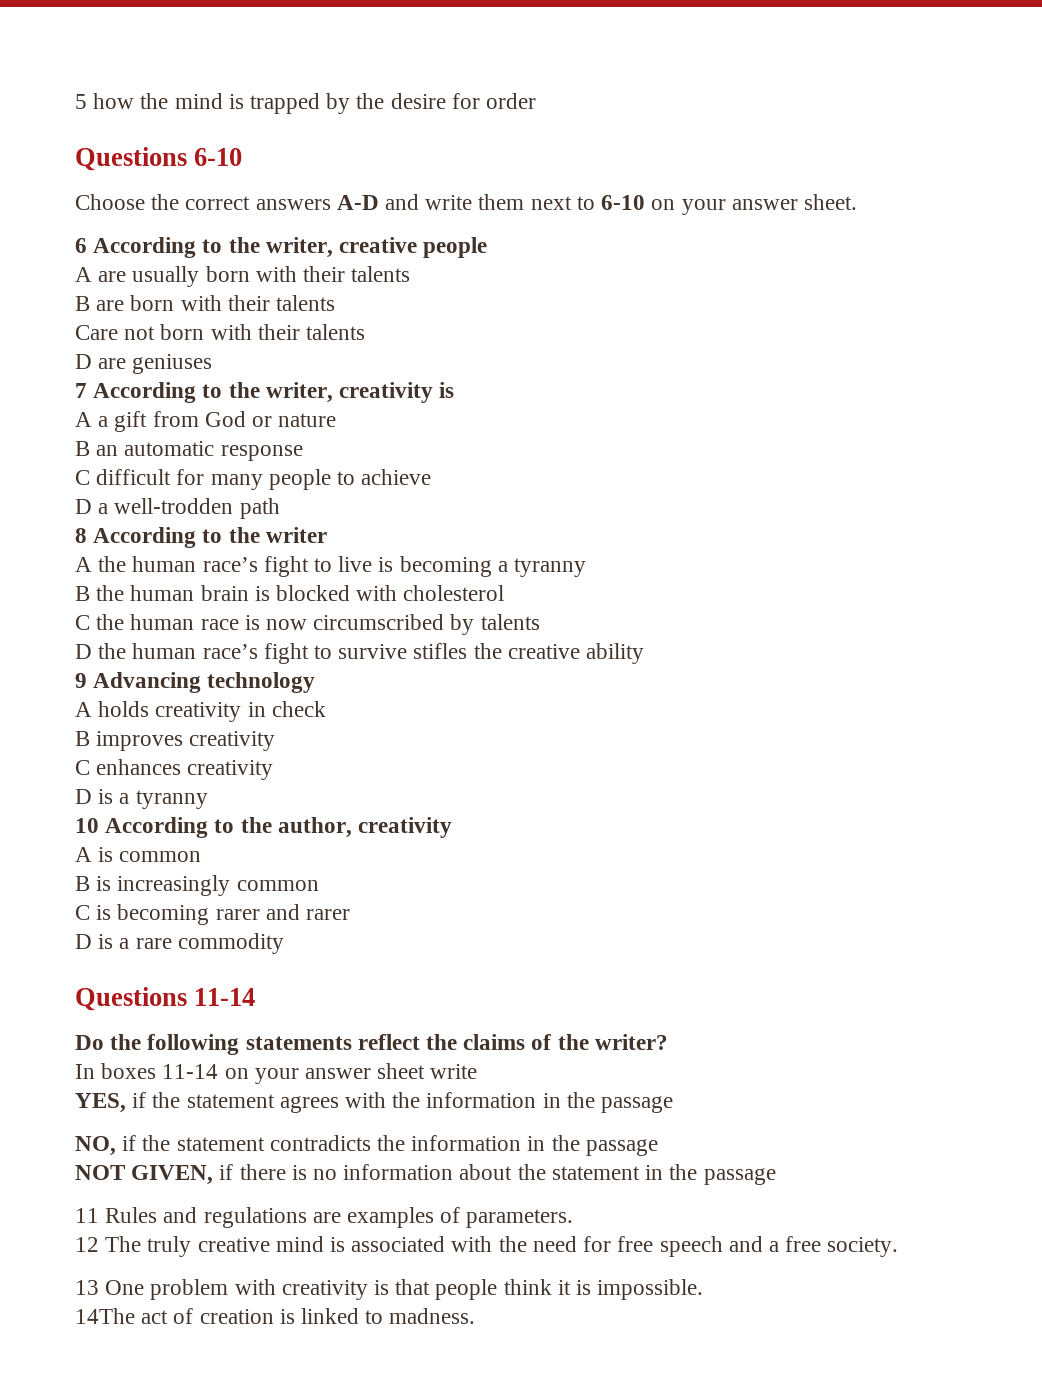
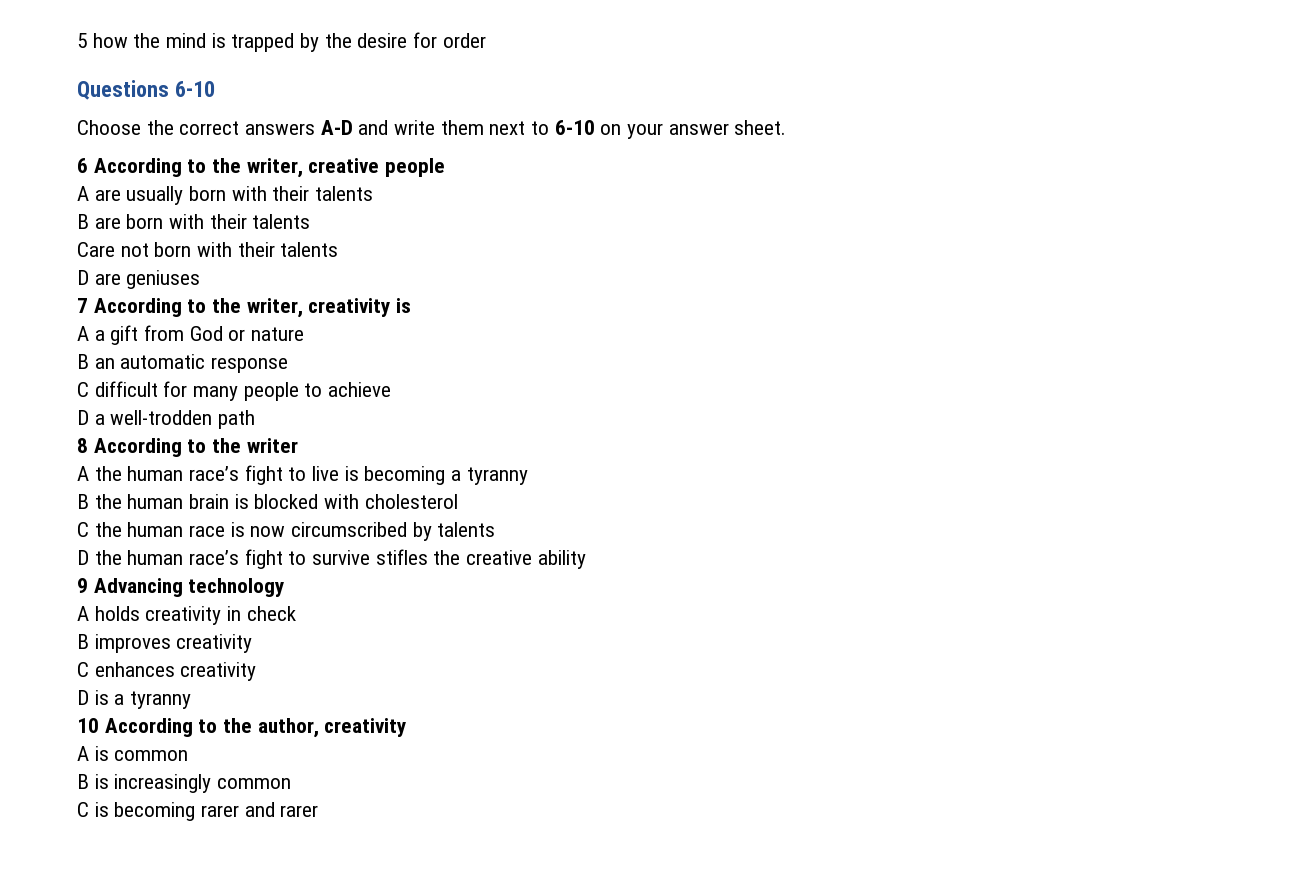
- D is a rare commodity
- Questions 11-14
- Do the following statements reflect the claims of the writer?
- In boxes 11-14 on your answer sheet write
- YES, if the statement agrees with the information in the passage
- NO, if the statement contradicts the information in the passage
- NOT GIVEN, if there is no information about the statement in the passage
- 11 Rules and regulations are examples of parameters.
- 12 The truly creative mind is associated with the need for free speech and a free society.
- 13 One problem with creativity is that people think it is impossible.
- 14The act of creation is linked to madness.

